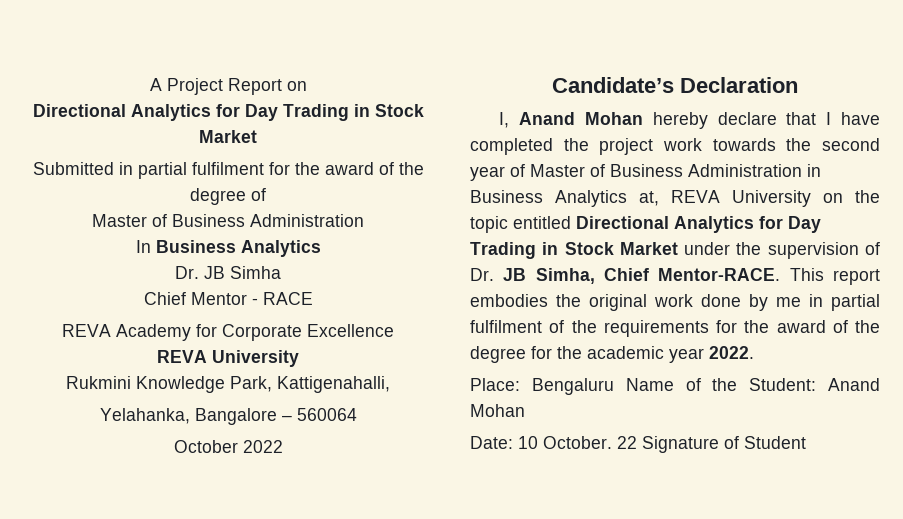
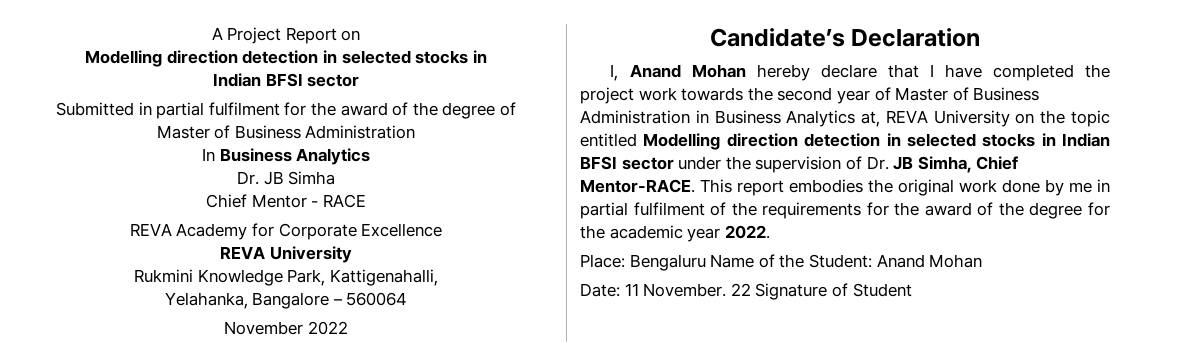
  A Project Report on
- Directional Analytics for Day Trading in Stock Market
+ Modelling direction detection in selected stocks in
+ Indian BFSI sector
- October 2022
+ November 2022
- I, Anand Mohan hereby declare that I have completed the project work towards the second year of Master of Business Administration in Business Analytics at, REVA University on the topic entitled Directional Analytics for Day Trading in Stock Market under the supervision of Dr. JB Simha, Chief Mentor-RACE.
+ I, Anand Mohan hereby declare that I have completed the project work towards the second year of Master of Business Administration in Business Analytics at, REVA University on the topic entitled Modelling direction detection in selected stocks in Indian BFSI sector under the supervision of Dr. JB Simha, Chief Mentor-RACE.
- Date: 10 October.
+ Date: 11 November.

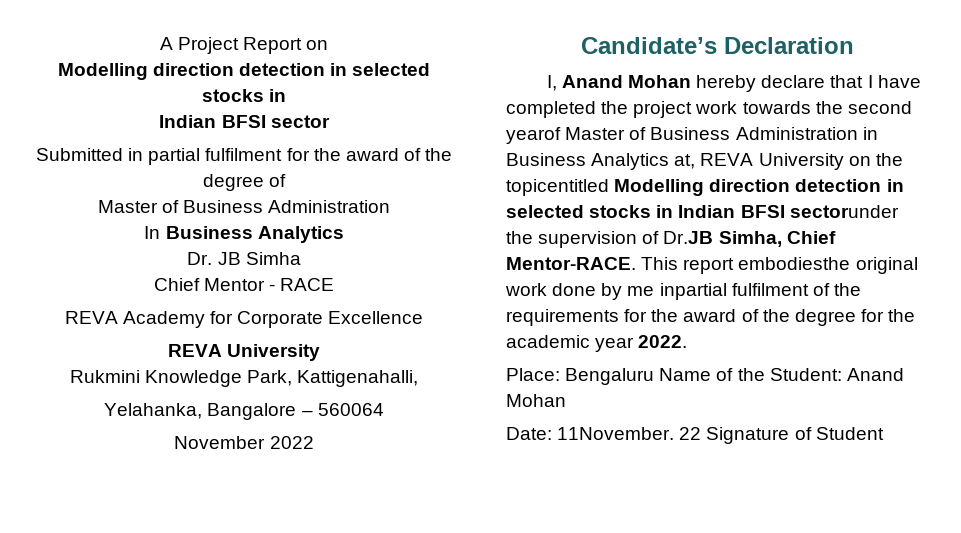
- I, Anand Mohan hereby declare that I have completed the project work towards the second year of Master of Business Administration in Business Analytics at, REVA University on the topic entitled Modelling direction detection in selected stocks in Indian BFSI sector under the supervision of Dr. JB Simha, Chief Mentor-RACE.
+ I, Anand Mohan hereby declare that I have completed the project work towards the second yearof Master of Business Administration in Business Analytics at, REVA University on the topicentitled Modelling direction detection in selected stocks in Indian BFSI sectorunder the supervision of Dr.JB Simha, Chief Mentor-RACE.
- This report embodies the original work done by me in partial fulfilment of the requirements for the award of the degree for the academic year 2022.
+ This report embodiesthe original work done by me inpartial fulfilment of the requirements for the award of the degree for the academic year 2022.
- Date: 11 November.
+ Date: 11November.

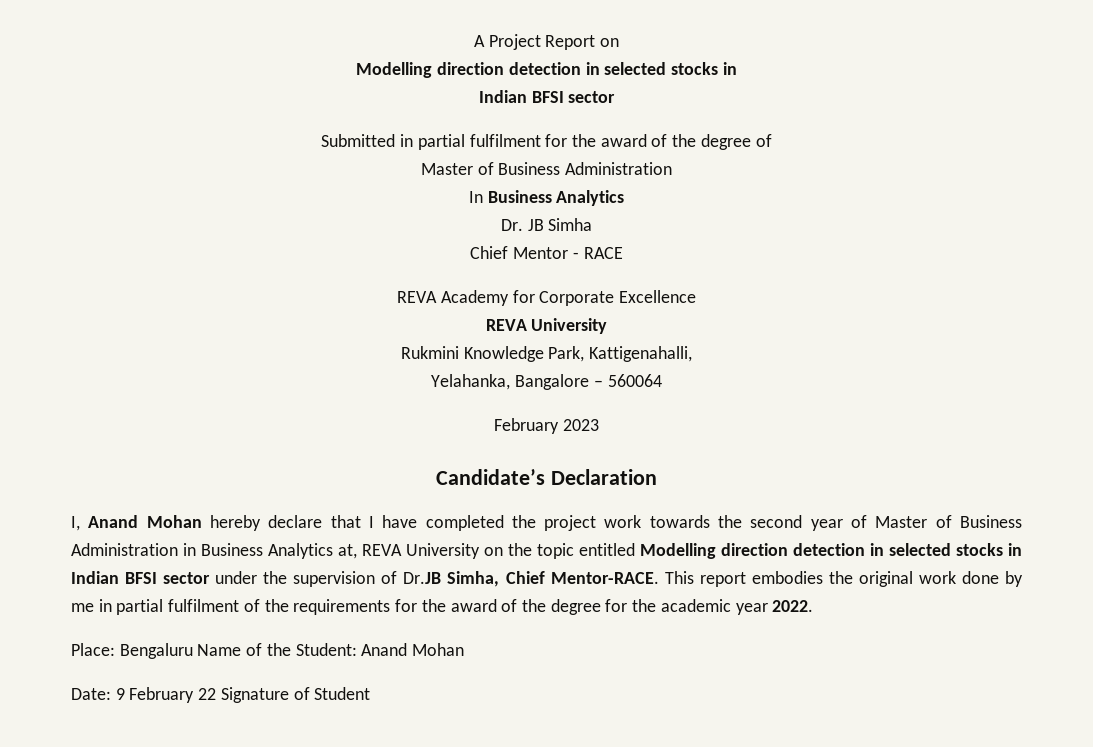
- November 2022
+ February 2023
- I, Anand Mohan hereby declare that I have completed the project work towards the second yearof Master of Business Administration in Business Analytics at, REVA University on the topicentitled Modelling direction detection in selected stocks in Indian BFSI sectorunder the supervision of Dr.JB Simha, Chief Mentor-RACE.
+ I, Anand Mohan hereby declare that I have completed the project work towards the second year of Master of Business Administration in Business Analytics at, REVA University on the topic entitled Modelling direction detection in selected stocks in Indian BFSI sector under the supervision of Dr.JB Simha, Chief Mentor-RACE.
- This report embodiesthe original work done by me inpartial fulfilment of the requirements for the award of the degree for the academic year 2022.
+ This report embodies the original work done by me in partial fulfilment of the requirements for the award of the degree for the academic year 2022.
- Date: 11November. 22 Signature of Student
+ Date: 9 February 22 Signature of Student

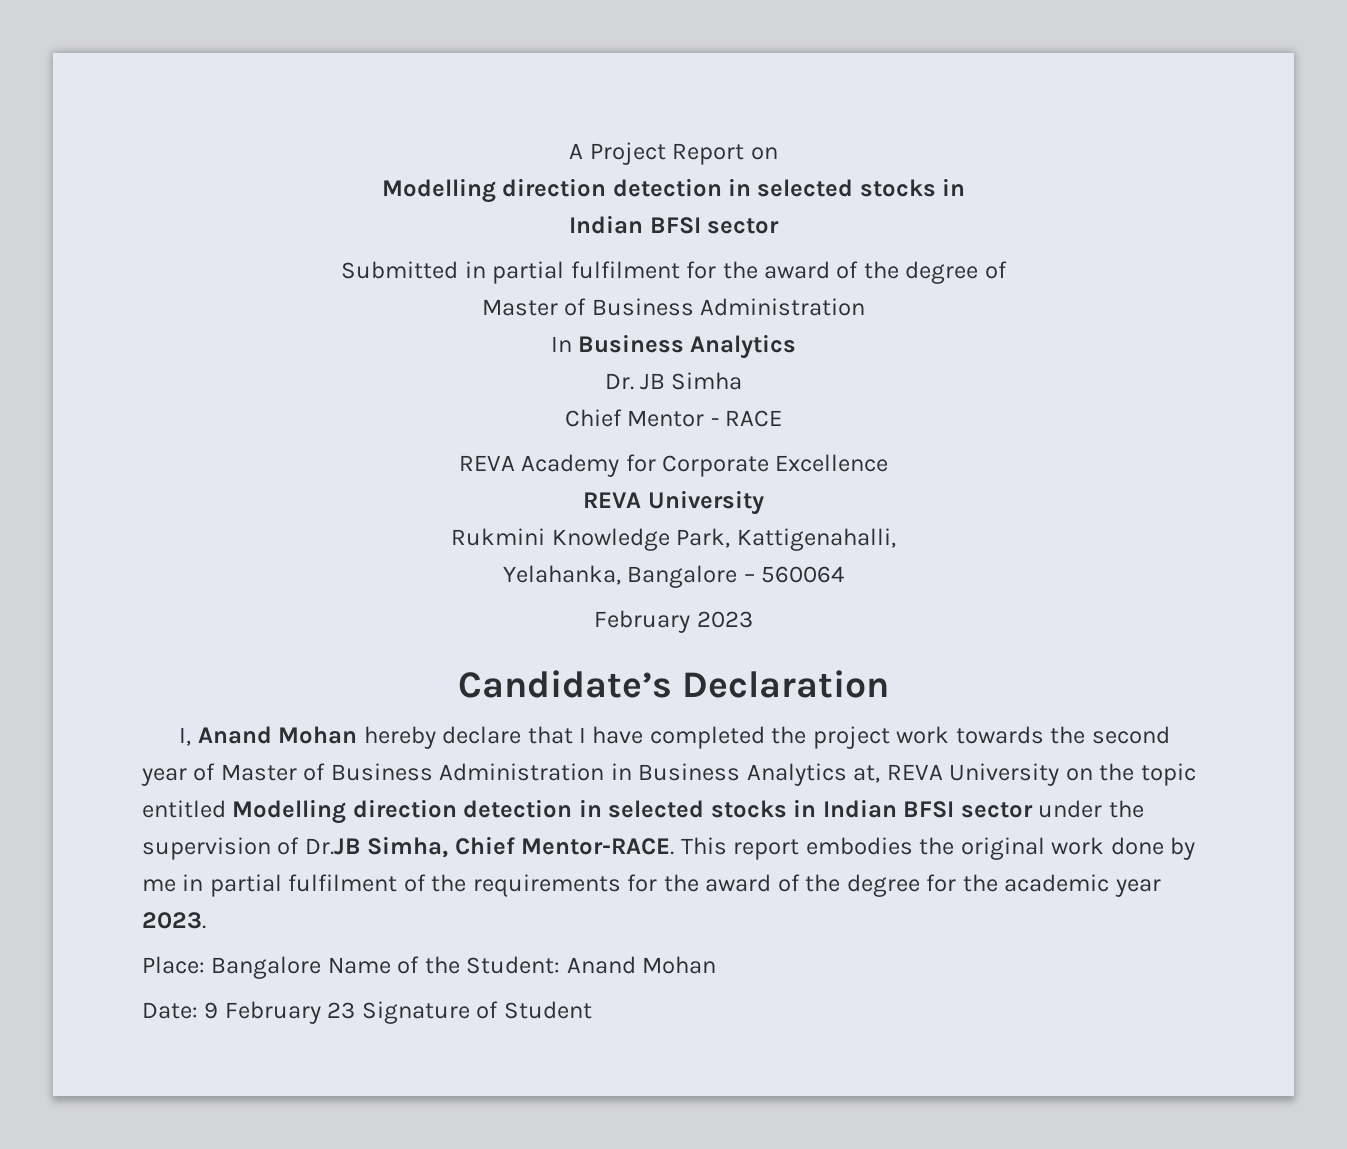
- This report embodies the original work done by me in partial fulfilment of the requirements for the award of the degree for the academic year 2022.
+ This report embodies the original work done by me in partial fulfilment of the requirements for the award of the degree for the academic year 2023.
- Place: Bengaluru Name of the Student: Anand Mohan
+ Place: Bangalore Name of the Student: Anand Mohan
- Date: 9 February 22 Signature of Student
+ Date: 9 February 23 Signature of Student

